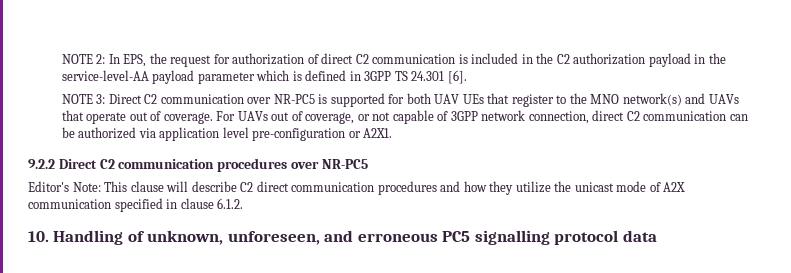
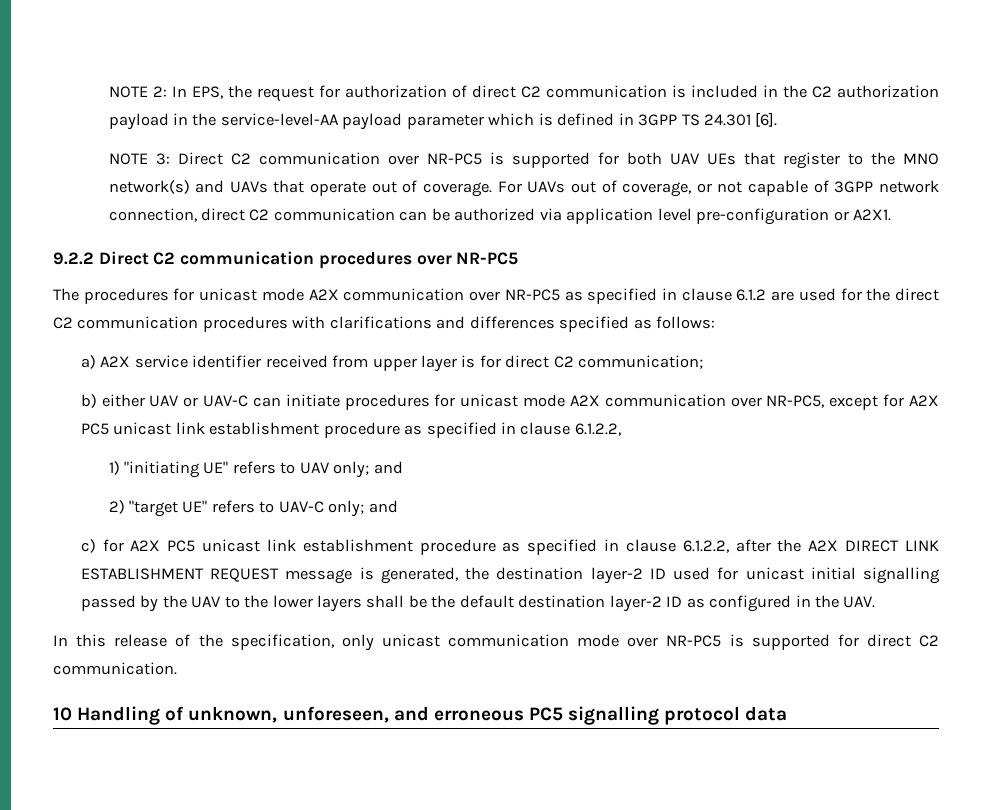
- Editor's Note: This clause will describe C2 direct communication procedures and how they utilize the unicast mode of A2X communication specified in clause 6.1.2.
- 10. Handling of unknown, unforeseen, and erroneous PC5 signalling protocol data
+ The procedures for unicast mode A2X communication over NR-PC5 as specified in clause 6.1.2 are used for the direct C2 communication procedures with clarifications and differences specified as follows:
+ a) A2X service identifier received from upper layer is for direct C2 communication;
+ b) either UAV or UAV-C can initiate procedures for unicast mode A2X communication over NR-PC5, except for A2X PC5 unicast link establishment procedure as specified in clause 6.1.2.2,
+ 1) "initiating UE" refers to UAV only; and
+ 2) "target UE" refers to UAV-C only; and
+ c) for A2X PC5 unicast link establishment procedure as specified in clause 6.1.2.2, after the A2X DIRECT LINK ESTABLISHMENT REQUEST message is generated, the destination layer-2 ID used for unicast initial signalling passed by the UAV to the lower layers shall be the default destination layer-2 ID as configured in the UAV.
+ In this release of the specification, only unicast communication mode over NR-PC5 is supported for direct C2 communication.
+ 10 Handling of unknown, unforeseen, and erroneous PC5 signalling protocol data

